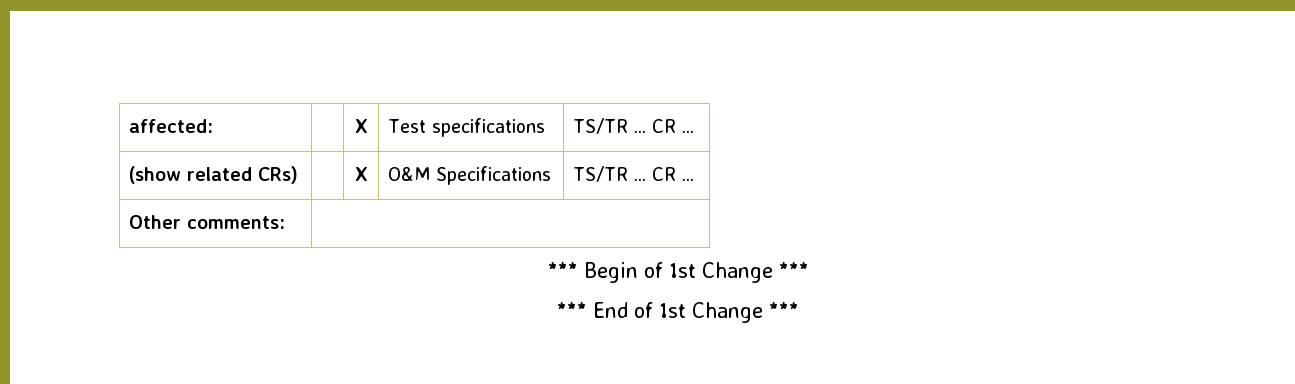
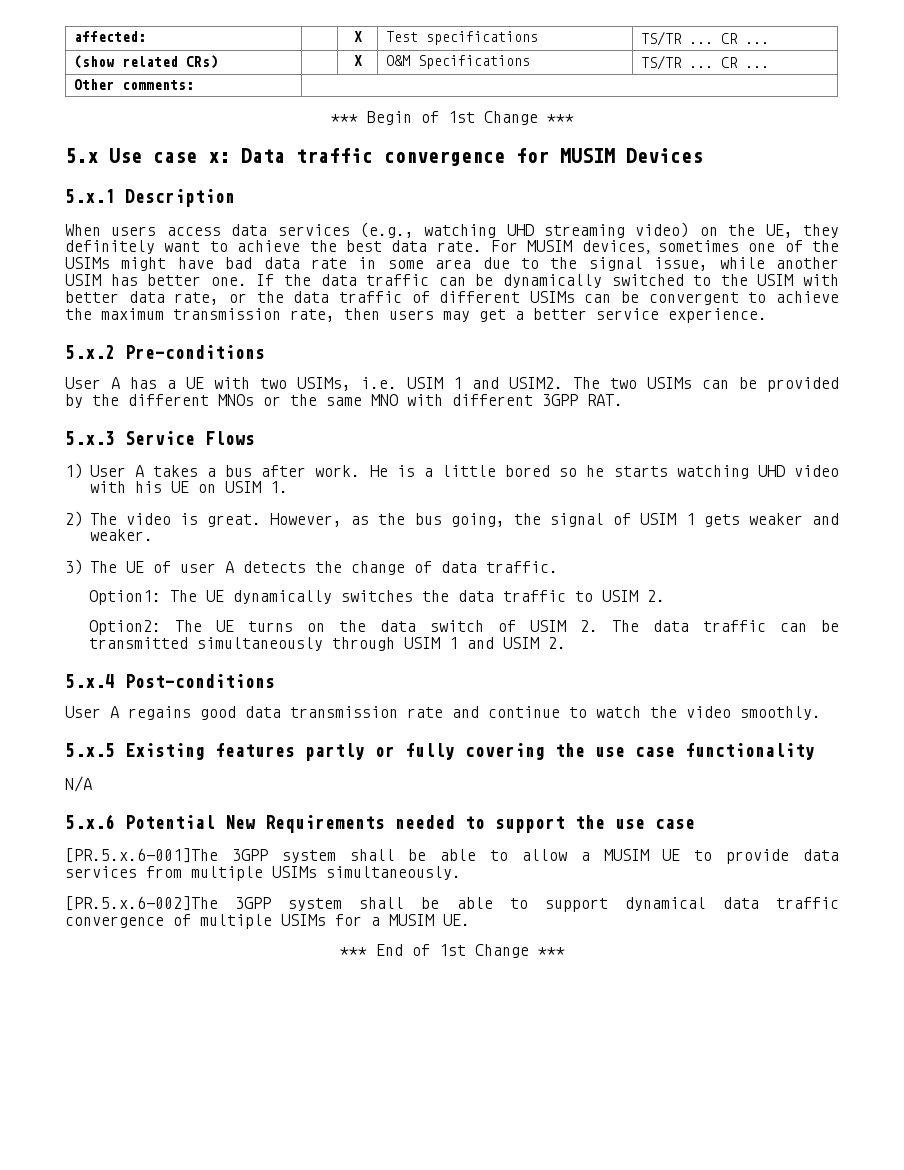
+ 5.x Use case x: Data traffic convergence for MUSIM Devices
+ 5.x.1 Description
+ When users access data services (e.g., watching UHD streaming video) on the UE, they definitely want to achieve the best data rate. For MUSIM devices，sometimes one of the USIMs might have bad data rate in some area due to the signal issue, while another USIM has better one. If the data traffic can be dynamically switched to the USIM with better data rate, or the data traffic of different USIMs can be convergent to achieve the maximum transmission rate, then users may get a better service experience.
+ 5.x.2 Pre-conditions
+ User A has a UE with two USIMs, i.e. USIM 1 and USIM2. The two USIMs can be provided by the different MNOs or the same MNO with different 3GPP RAT.
+ 5.x.3 Service Flows
+ 1) User A takes a bus after work. He is a little bored so he starts watching UHD video with his UE on USIM 1.
+ 2) The video is great. However, as the bus going, the signal of USIM 1 gets weaker and weaker.
+ 3) The UE of user A detects the change of data traffic.
+ Option1: The UE dynamically switches the data traffic to USIM 2.
+ Option2: The UE turns on the data switch of USIM 2. The data traffic can be transmitted simultaneously through USIM 1 and USIM 2.
+ 5.x.4 Post-conditions
+ User A regains good data transmission rate and continue to watch the video smoothly.
+ 5.x.5 Existing features partly or fully covering the use case functionality
+ N/A
+ 5.x.6 Potential New Requirements needed to support the use case
+ [PR.5.x.6-001]The 3GPP system shall be able to allow a MUSIM UE to provide data services from multiple USIMs simultaneously.
+ [PR.5.x.6-002]The 3GPP system shall be able to support dynamical data traffic convergence of multiple USIMs for a MUSIM UE.

